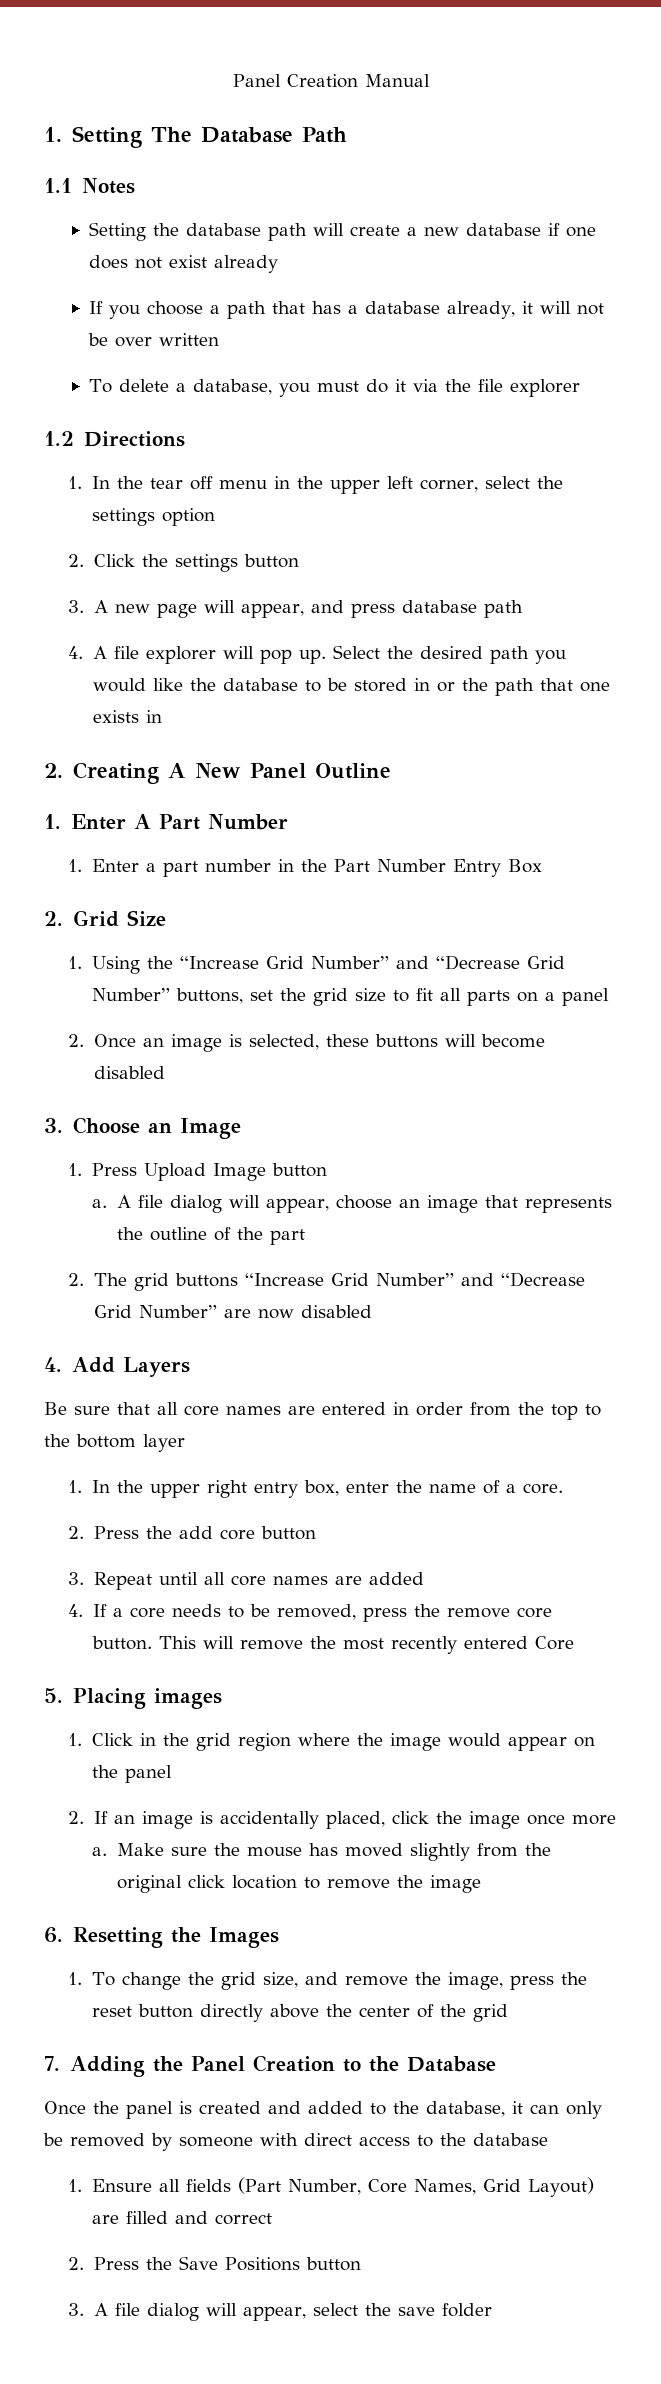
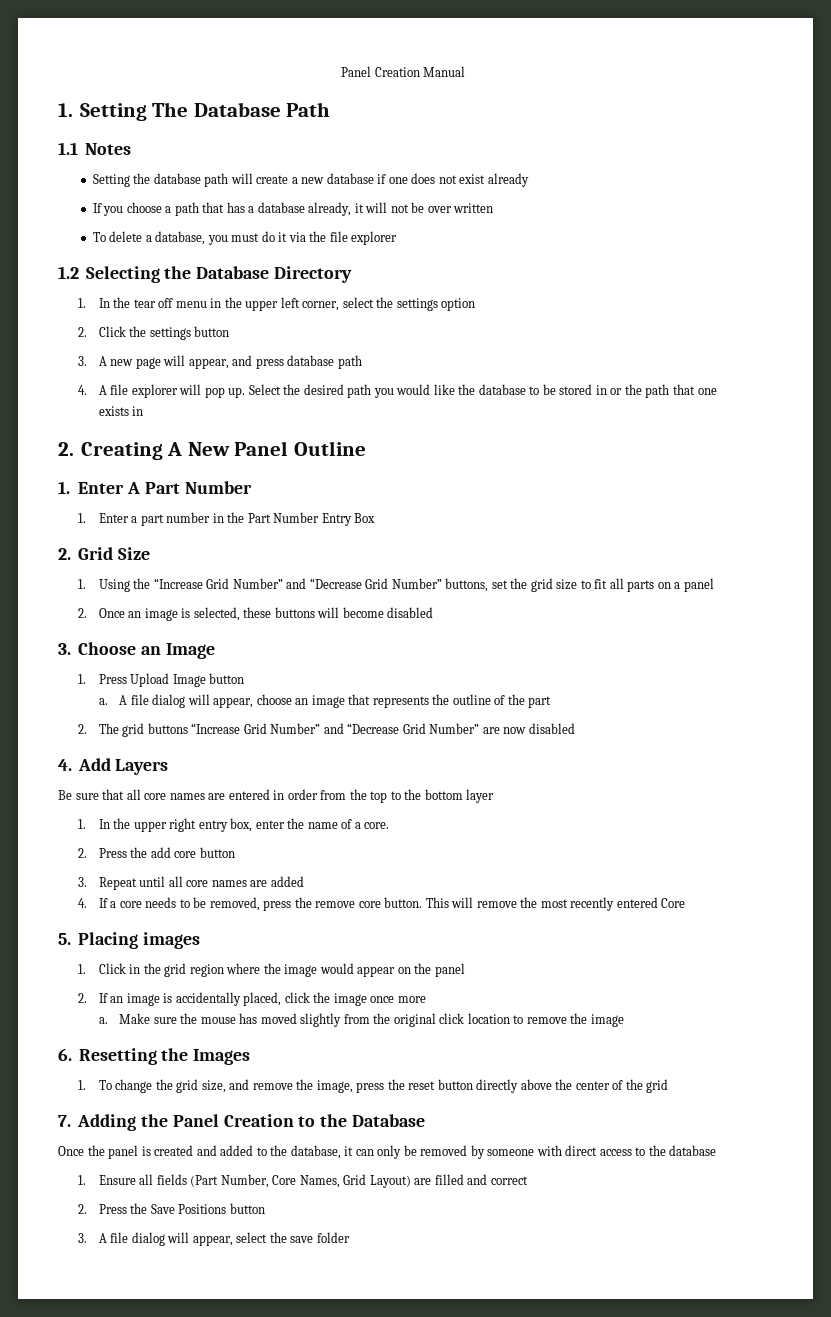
- 1.2 Directions
+ 1.2 Selecting the Database Directory

